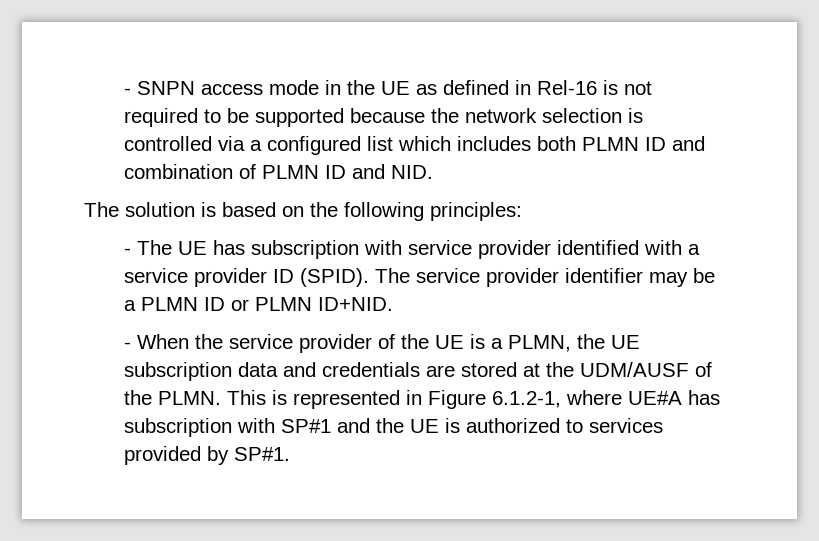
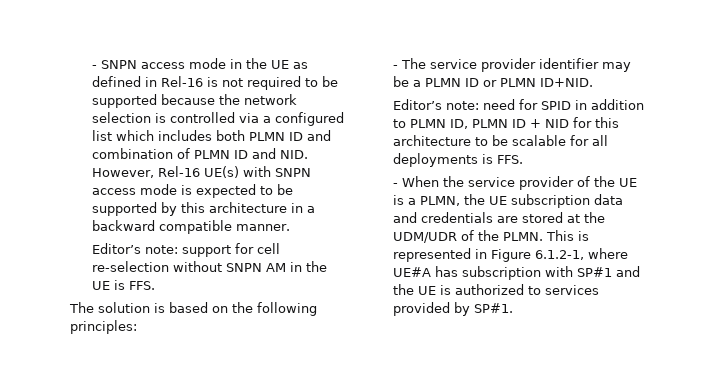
- - SNPN access mode in the UE as defined in Rel-16 is not required to be supported because the network selection is controlled via a configured list which includes both PLMN ID and combination of PLMN ID and NID.
+ - SNPN access mode in the UE as defined in Rel-16 is not required to be supported because the network selection is controlled via a configured list which includes both PLMN ID and combination of PLMN ID and NID. However, Rel-16 UE(s) with SNPN access mode is expected to be supported by this architecture in a backward compatible manner.
+ Editor’s note: support for cell re-selection without SNPN AM in the UE is FFS.
- - The UE has subscription with service provider identified with a service provider ID (SPID). The service provider identifier may be a PLMN ID or PLMN ID+NID.
+ - The service provider identifier may be a PLMN ID or PLMN ID+NID.
+ Editor’s note: need for SPID in addition to PLMN ID, PLMN ID + NID for this architecture to be scalable for all deployments is FFS.
- - When the service provider of the UE is a PLMN, the UE subscription data and credentials are stored at the UDM/AUSF of the PLMN.
+ - When the service provider of the UE is a PLMN, the UE subscription data and credentials are stored at the UDM/UDR of the PLMN.

